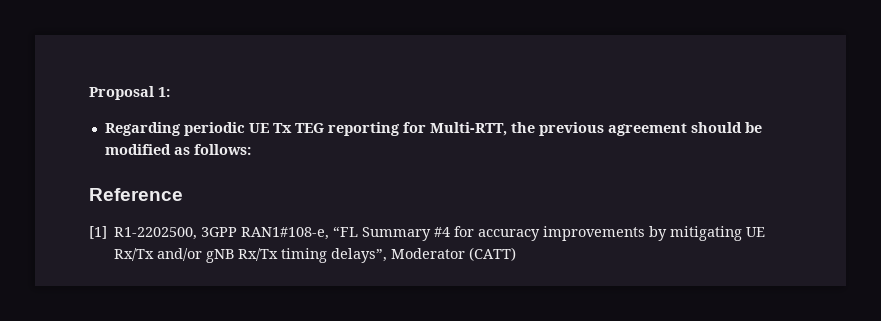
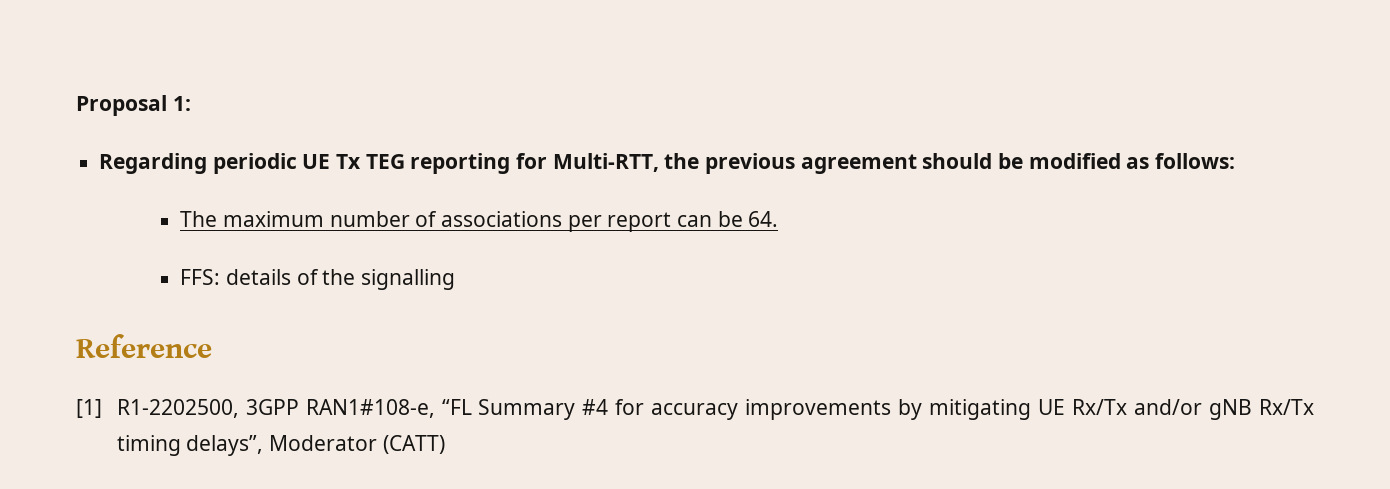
+ The maximum number of associations per report can be 64.
+ FFS: details of the signalling

